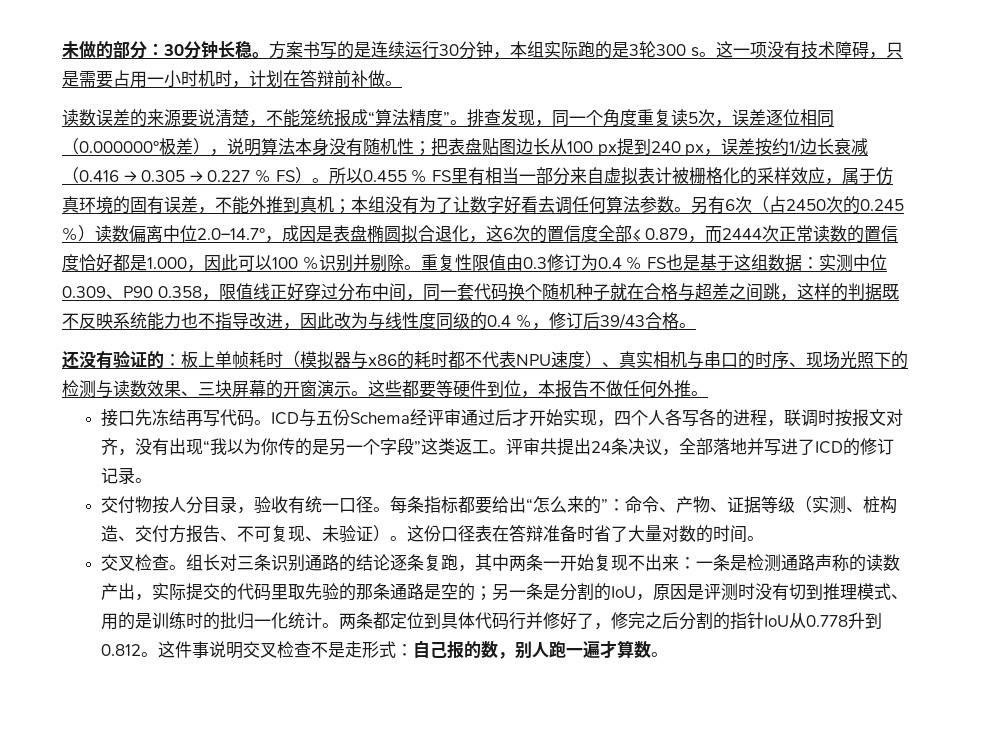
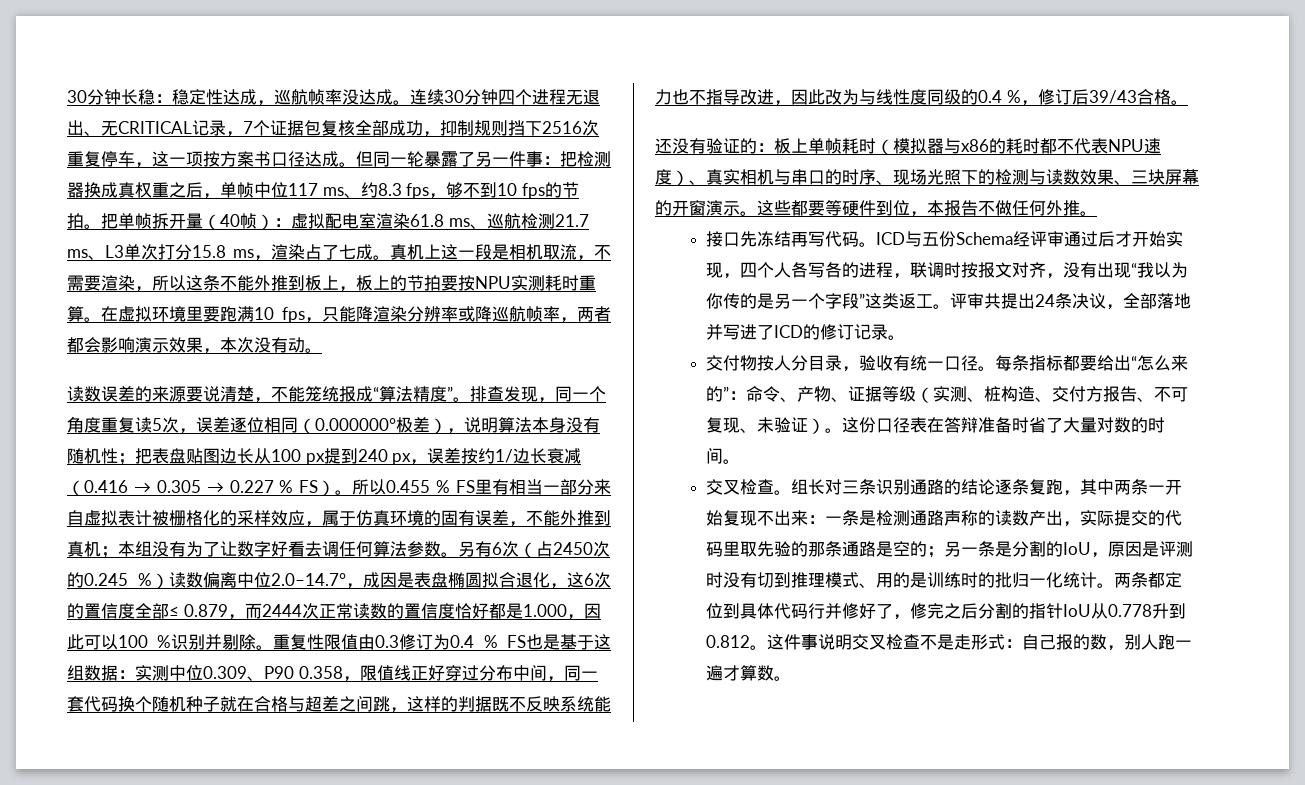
- 未做的部分：30分钟长稳。方案书写的是连续运行30分钟，本组实际跑的是3轮300 s。这一项没有技术障碍，只是需要占用一小时机时，计划在答辩前补做。
+ 30分钟长稳：稳定性达成，巡航帧率没达成。连续30分钟四个进程无退出、无CRITICAL记录，7个证据包复核全部成功，抑制规则挡下2516次重复停车，这一项按方案书口径达成。但同一轮暴露了另一件事：把检测器换成真权重之后，单帧中位117 ms、约8.3 fps，够不到10 fps的节拍。把单帧拆开量（40帧）：虚拟配电室渲染61.8 ms、巡航检测21.7 ms、L3单次打分15.8 ms，渲染占了七成。真机上这一段是相机取流，不需要渲染，所以这条不能外推到板上，板上的节拍要按NPU实测耗时重算。在虚拟环境里要跑满10 fps，只能降渲染分辨率或降巡航帧率，两者都会影响演示效果，本次没有动。

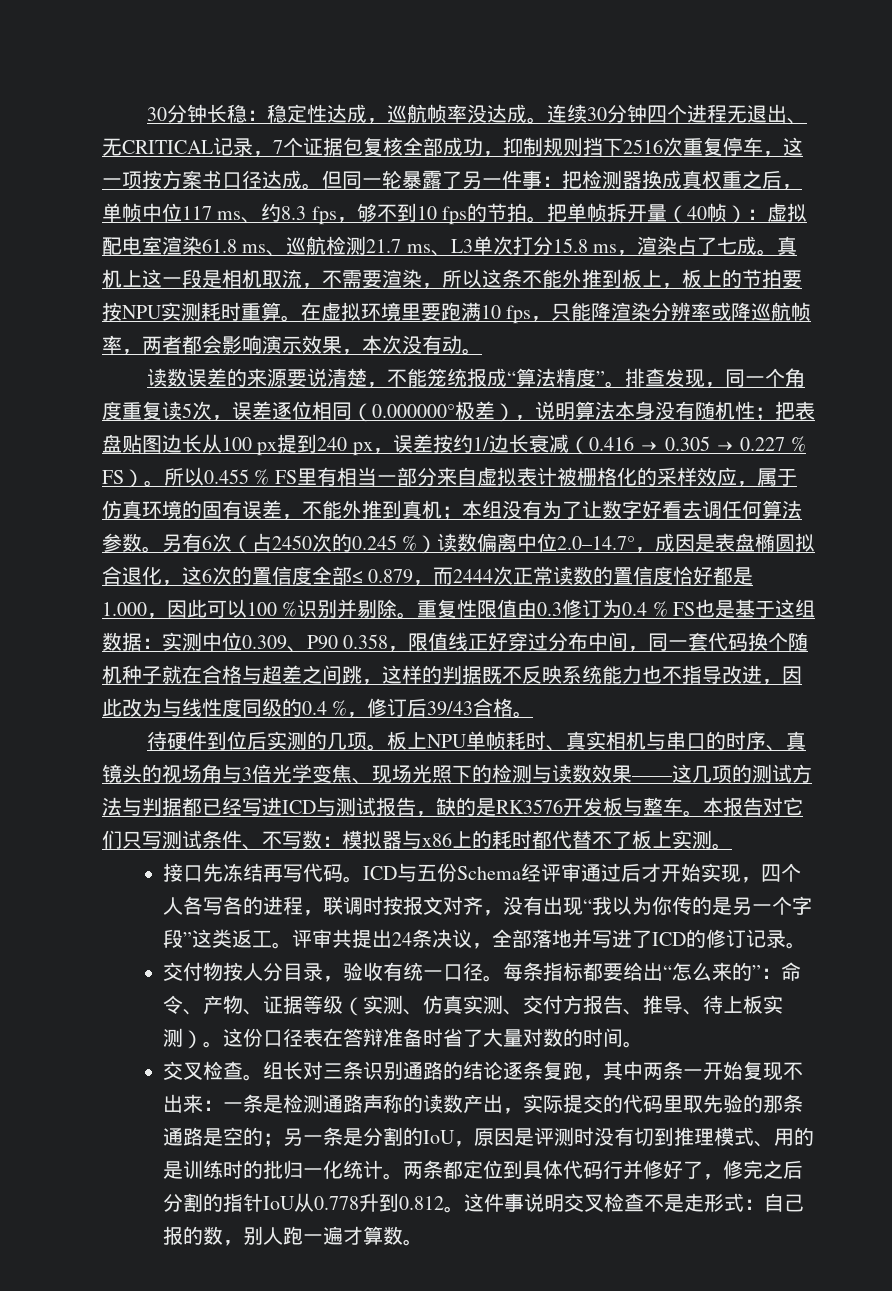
- 还没有验证的：板上单帧耗时（模拟器与x86的耗时都不代表NPU速度）、真实相机与串口的时序、现场光照下的检测与读数效果、三块屏幕的开窗演示。这些都要等硬件到位，本报告不做任何外推。
+ 待硬件到位后实测的几项。板上NPU单帧耗时、真实相机与串口的时序、真镜头的视场角与3倍光学变焦、现场光照下的检测与读数效果——这几项的测试方法与判据都已经写进ICD与测试报告，缺的是RK3576开发板与整车。本报告对它们只写测试条件、不写数：模拟器与x86上的耗时都代替不了板上实测。
- 每条指标都要给出“怎么来的”：命令、产物、证据等级（实测、桩构造、交付方报告、不可复现、未验证）。
+ 每条指标都要给出“怎么来的”：命令、产物、证据等级（实测、仿真实测、交付方报告、推导、待上板实测）。

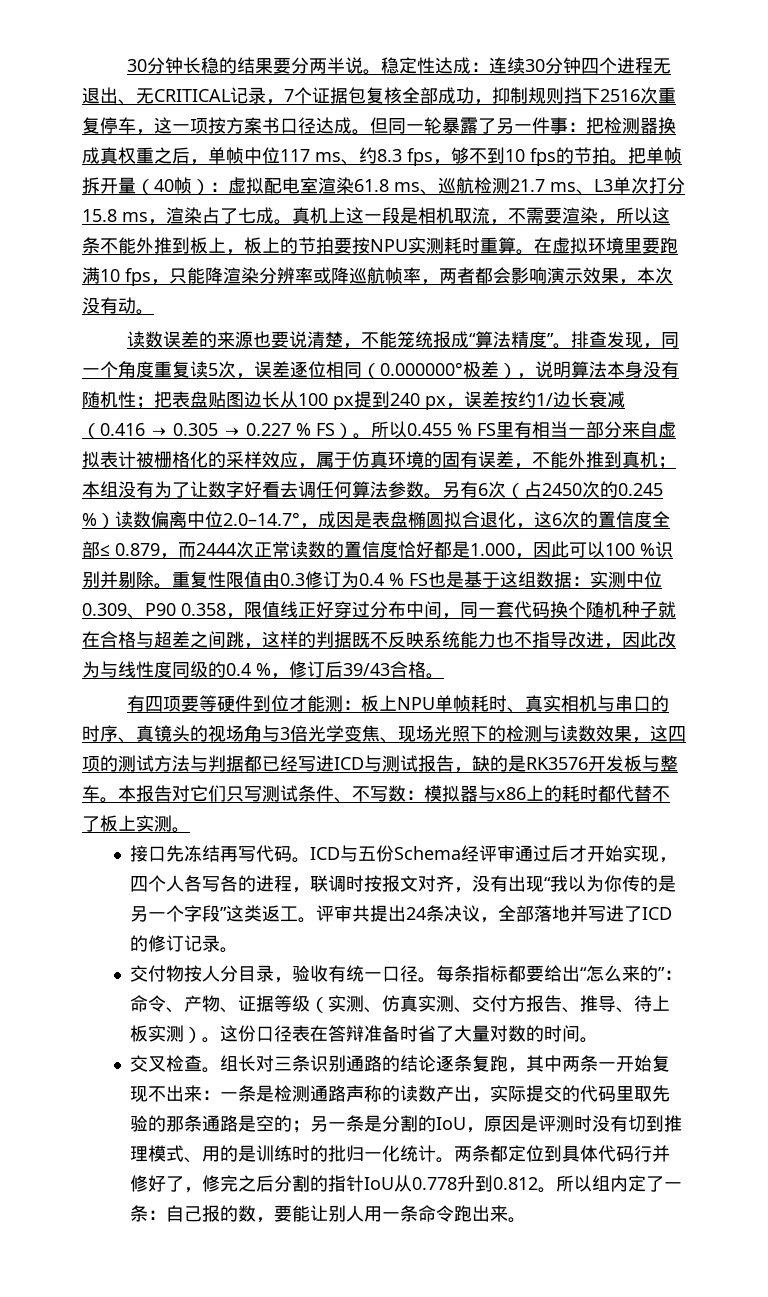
- 30分钟长稳：稳定性达成，巡航帧率没达成。连续30分钟四个进程无退出、无CRITICAL记录，7个证据包复核全部成功，抑制规则挡下2516次重复停车，这一项按方案书口径达成。
+ 30分钟长稳的结果要分两半说。稳定性达成：连续30分钟四个进程无退出、无CRITICAL记录，7个证据包复核全部成功，抑制规则挡下2516次重复停车，这一项按方案书口径达成。
- 读数误差的来源要说清楚，不能笼统报成“算法精度”。
+ 读数误差的来源也要说清楚，不能笼统报成“算法精度”。
- 待硬件到位后实测的几项。板上NPU单帧耗时、真实相机与串口的时序、真镜头的视场角与3倍光学变焦、现场光照下的检测与读数效果——这几项的测试方法与判据都已经写进ICD与测试报告，缺的是RK3576开发板与整车。
+ 有四项要等硬件到位才能测：板上NPU单帧耗时、真实相机与串口的时序、真镜头的视场角与3倍光学变焦、现场光照下的检测与读数效果，这四项的测试方法与判据都已经写进ICD与测试报告，缺的是RK3576开发板与整车。
- 这件事说明交叉检查不是走形式：自己报的数，别人跑一遍才算数。
+ 所以组内定了一条：自己报的数，要能让别人用一条命令跑出来。

